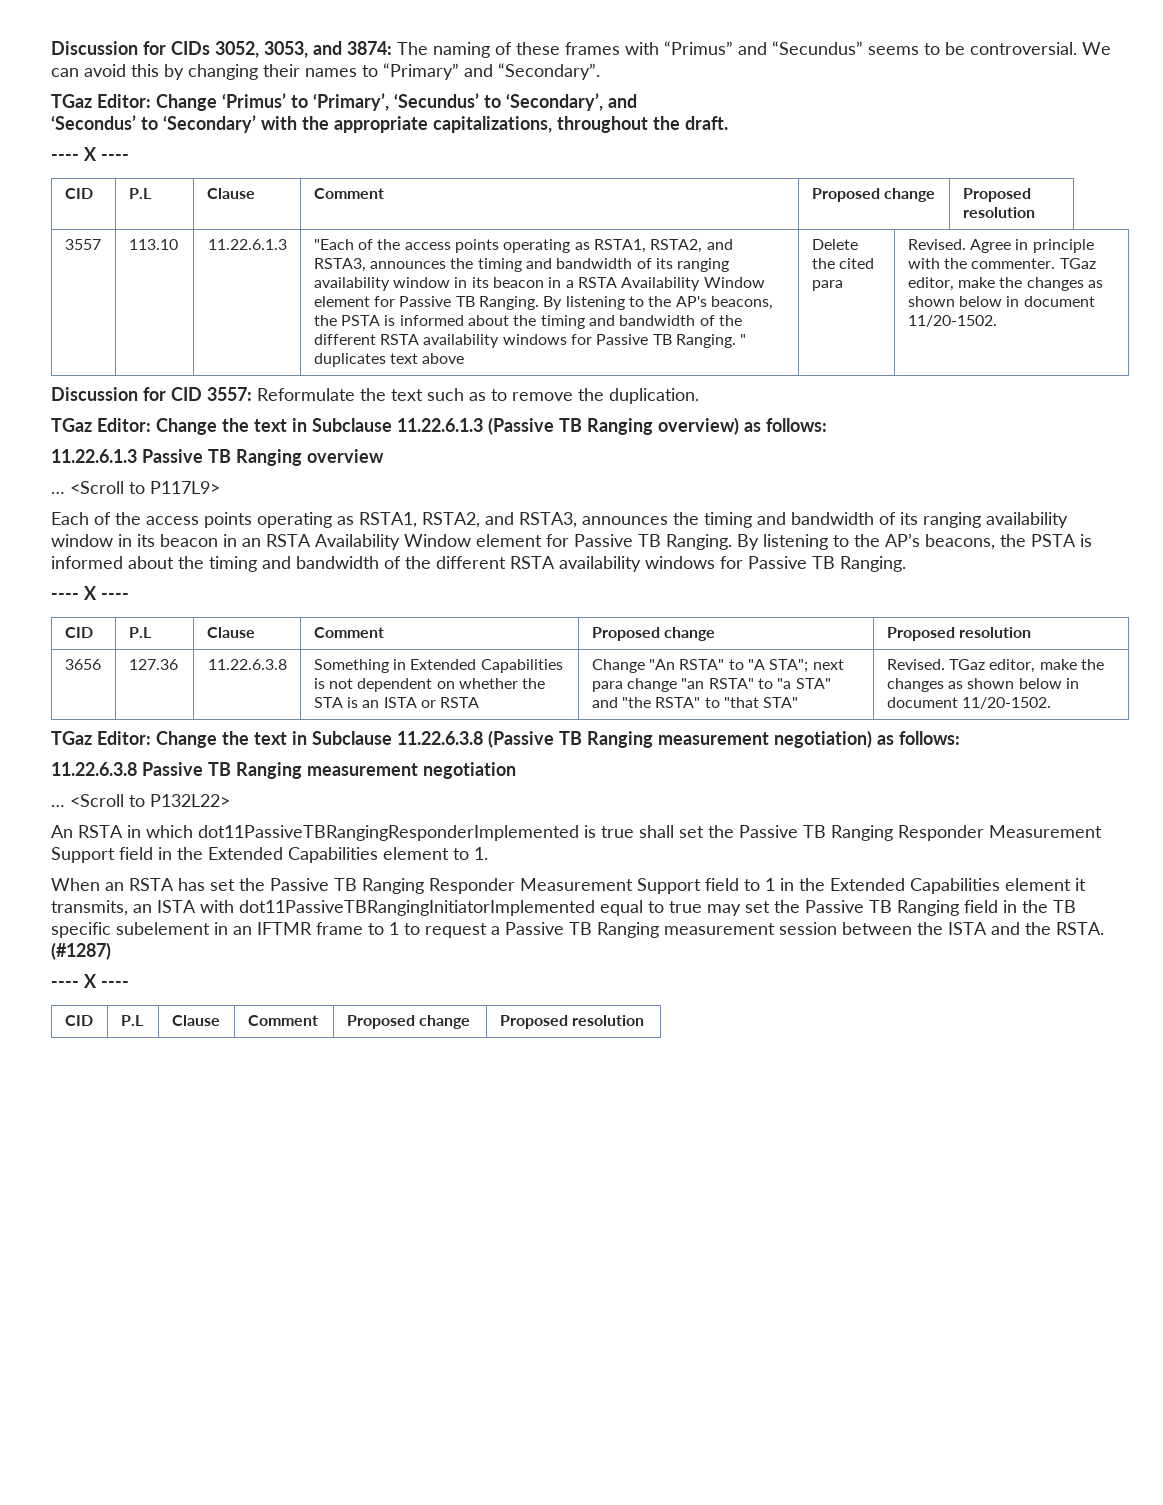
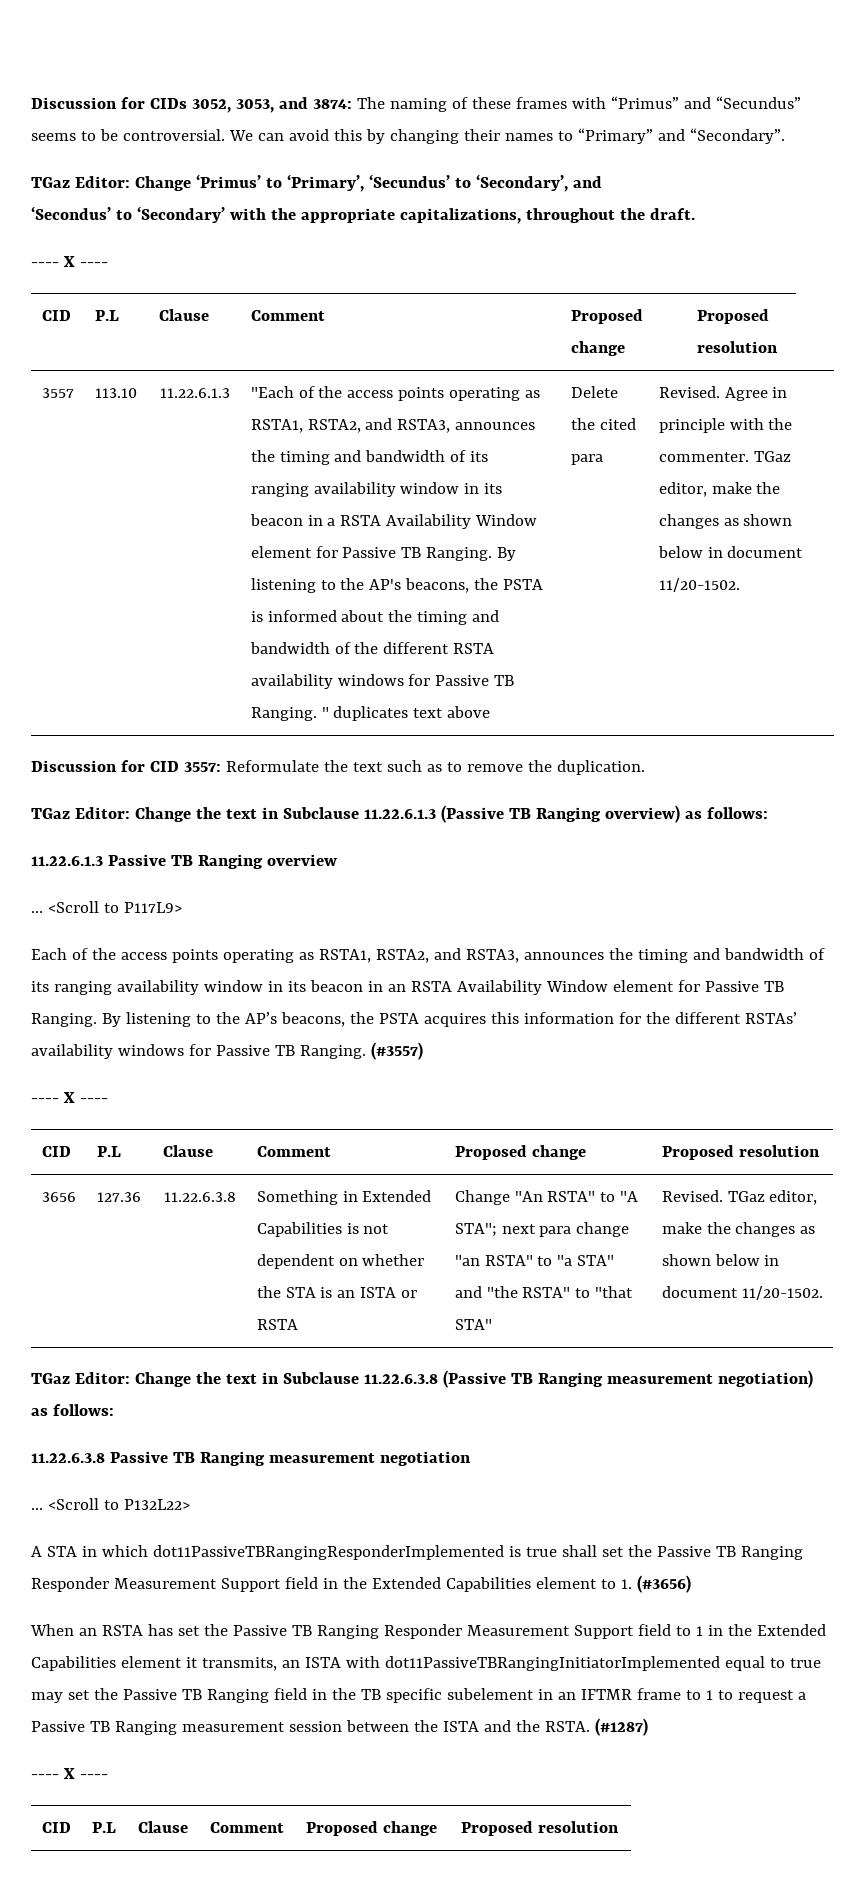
- Each of the access points operating as RSTA1, RSTA2, and RSTA3, announces the timing and bandwidth of its ranging availability window in its beacon in an RSTA Availability Window element for Passive TB Ranging. By listening to the AP’s beacons, the PSTA is informed about the timing and bandwidth of the different RSTA availability windows for Passive TB Ranging.
+ Each of the access points operating as RSTA1, RSTA2, and RSTA3, announces the timing and bandwidth of its ranging availability window in its beacon in an RSTA Availability Window element for Passive TB Ranging. By listening to the AP’s beacons, the PSTA acquires this information for the different RSTAs’ availability windows for Passive TB Ranging. (#3557)
- An RSTA in which dot11PassiveTBRangingResponderImplemented is true shall set the Passive TB Ranging Responder Measurement Support field in the Extended Capabilities element to 1.
+ A STA in which dot11PassiveTBRangingResponderImplemented is true shall set the Passive TB Ranging Responder Measurement Support field in the Extended Capabilities element to 1. (#3656)

